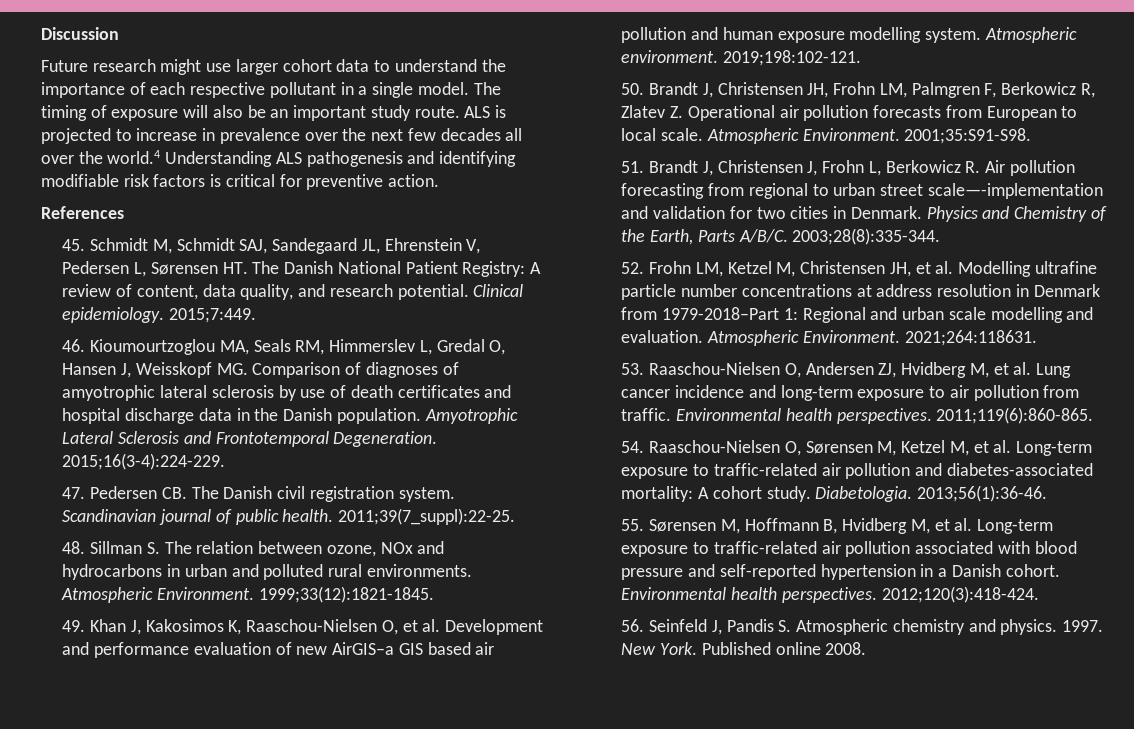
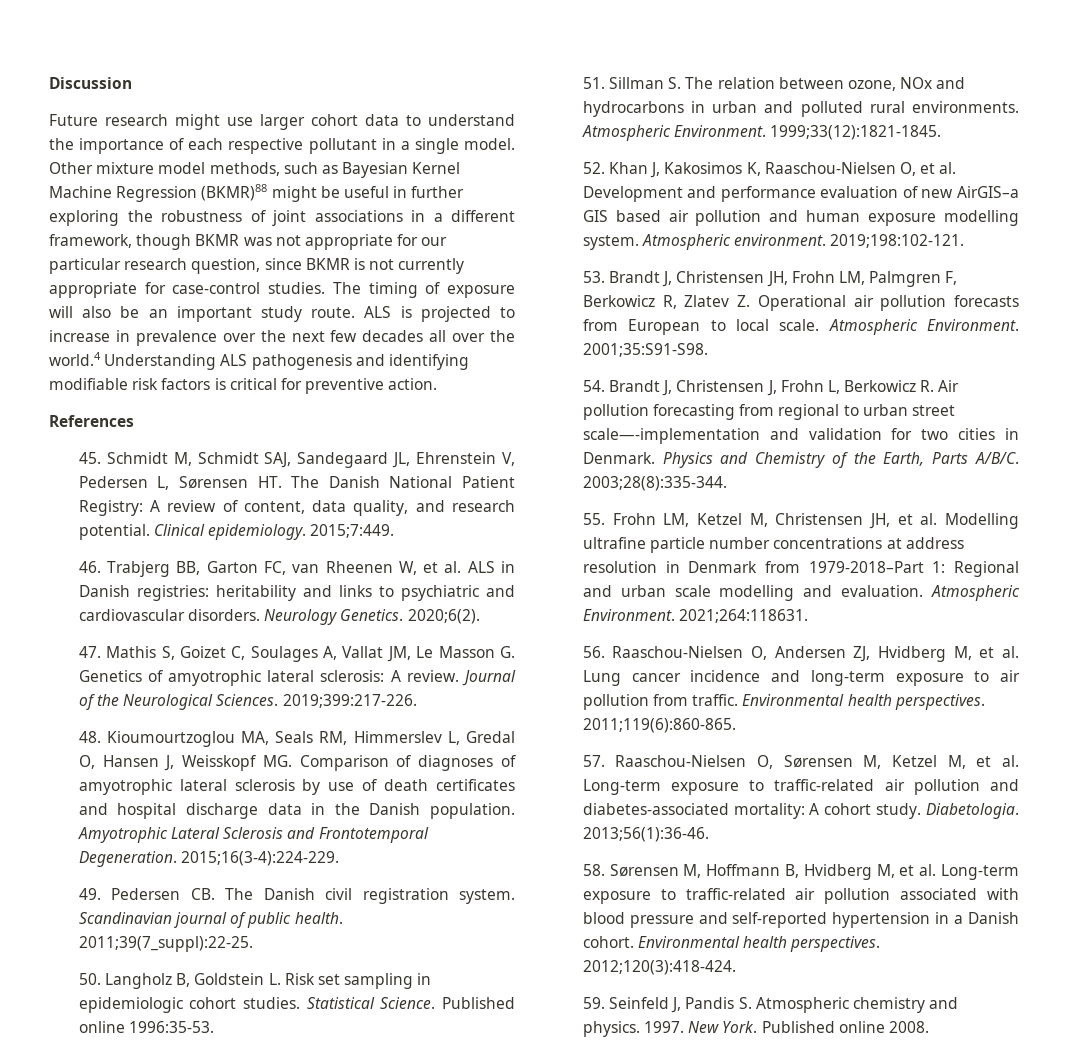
+ Other mixture model methods, such as Bayesian Kernel Machine Regression (BKMR)88 might be useful in further exploring the robustness of joint associations in a different framework, though BKMR was not appropriate for our particular research question, since BKMR is not currently appropriate for case-control studies.
- 46. Kioumourtzoglou MA, Seals RM, Himmerslev L, Gredal O, Hansen J, Weisskopf MG. Comparison of diagnoses of amyotrophic lateral sclerosis by use of death certificates and hospital discharge data in the Danish population.
+ 46. Trabjerg BB, Garton FC, van Rheenen W, et al. ALS in Danish registries: heritability and links to psychiatric and cardiovascular disorders. Neurology Genetics. 2020;6(2).
+ 47. Mathis S, Goizet C, Soulages A, Vallat JM, Le Masson G. Genetics of amyotrophic lateral sclerosis: A review. Journal of the Neurological Sciences. 2019;399:217-226.
+ 48. Kioumourtzoglou MA, Seals RM, Himmerslev L, Gredal O, Hansen J, Weisskopf MG. Comparison of diagnoses of amyotrophic lateral sclerosis by use of death certificates and hospital discharge data in the Danish population.
- 47. Pedersen CB. The Danish civil registration system.
+ 49. Pedersen CB. The Danish civil registration system.
- 48. Sillman S. The relation between ozone, NOx and hydrocarbons in urban and polluted rural environments.
+ 50. Langholz B, Goldstein L. Risk set sampling in epidemiologic cohort studies. Statistical Science. Published online 1996:35-53.
+ 51. Sillman S. The relation between ozone, NOx and hydrocarbons in urban and polluted rural environments.
- 49. Khan J, Kakosimos K, Raaschou-Nielsen O, et al. Development and performance evaluation of new AirGIS–a GIS based air pollution and human exposure modelling system.
+ 52. Khan J, Kakosimos K, Raaschou-Nielsen O, et al. Development and performance evaluation of new AirGIS–a GIS based air pollution and human exposure modelling system.
- 50. Brandt J, Christensen JH, Frohn LM, Palmgren F, Berkowicz R, Zlatev Z. Operational air pollution forecasts from European to local scale.
+ 53. Brandt J, Christensen JH, Frohn LM, Palmgren F, Berkowicz R, Zlatev Z. Operational air pollution forecasts from European to local scale.
- 51. Brandt J, Christensen J, Frohn L, Berkowicz R. Air pollution forecasting from regional to urban street scale—-implementation and validation for two cities in Denmark.
+ 54. Brandt J, Christensen J, Frohn L, Berkowicz R. Air pollution forecasting from regional to urban street scale—-implementation and validation for two cities in Denmark.
- 52. Frohn LM, Ketzel M, Christensen JH, et al. Modelling ultrafine particle number concentrations at address resolution in Denmark from 1979-2018–Part 1: Regional and urban scale modelling and evaluation.
+ 55. Frohn LM, Ketzel M, Christensen JH, et al. Modelling ultrafine particle number concentrations at address resolution in Denmark from 1979-2018–Part 1: Regional and urban scale modelling and evaluation.
- 53. Raaschou-Nielsen O, Andersen ZJ, Hvidberg M, et al. Lung cancer incidence and long-term exposure to air pollution from traffic.
+ 56. Raaschou-Nielsen O, Andersen ZJ, Hvidberg M, et al. Lung cancer incidence and long-term exposure to air pollution from traffic.
- 54. Raaschou-Nielsen O, Sørensen M, Ketzel M, et al. Long-term exposure to traffic-related air pollution and diabetes-associated mortality: A cohort study.
+ 57. Raaschou-Nielsen O, Sørensen M, Ketzel M, et al. Long-term exposure to traffic-related air pollution and diabetes-associated mortality: A cohort study.
- 55. Sørensen M, Hoffmann B, Hvidberg M, et al. Long-term exposure to traffic-related air pollution associated with blood pressure and self-reported hypertension in a Danish cohort.
+ 58. Sørensen M, Hoffmann B, Hvidberg M, et al. Long-term exposure to traffic-related air pollution associated with blood pressure and self-reported hypertension in a Danish cohort.
- 56. Seinfeld J, Pandis S. Atmospheric chemistry and physics.
+ 59. Seinfeld J, Pandis S. Atmospheric chemistry and physics.

